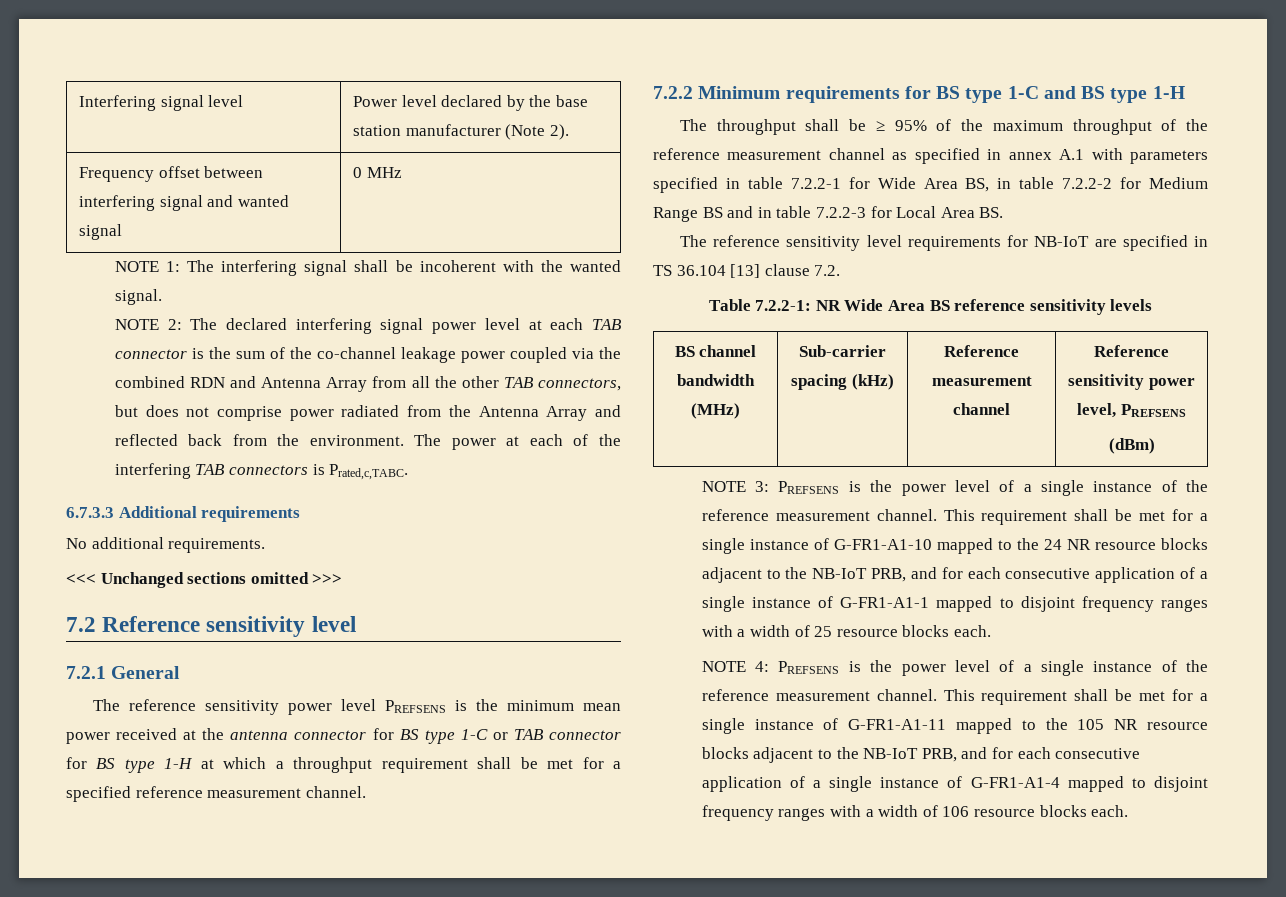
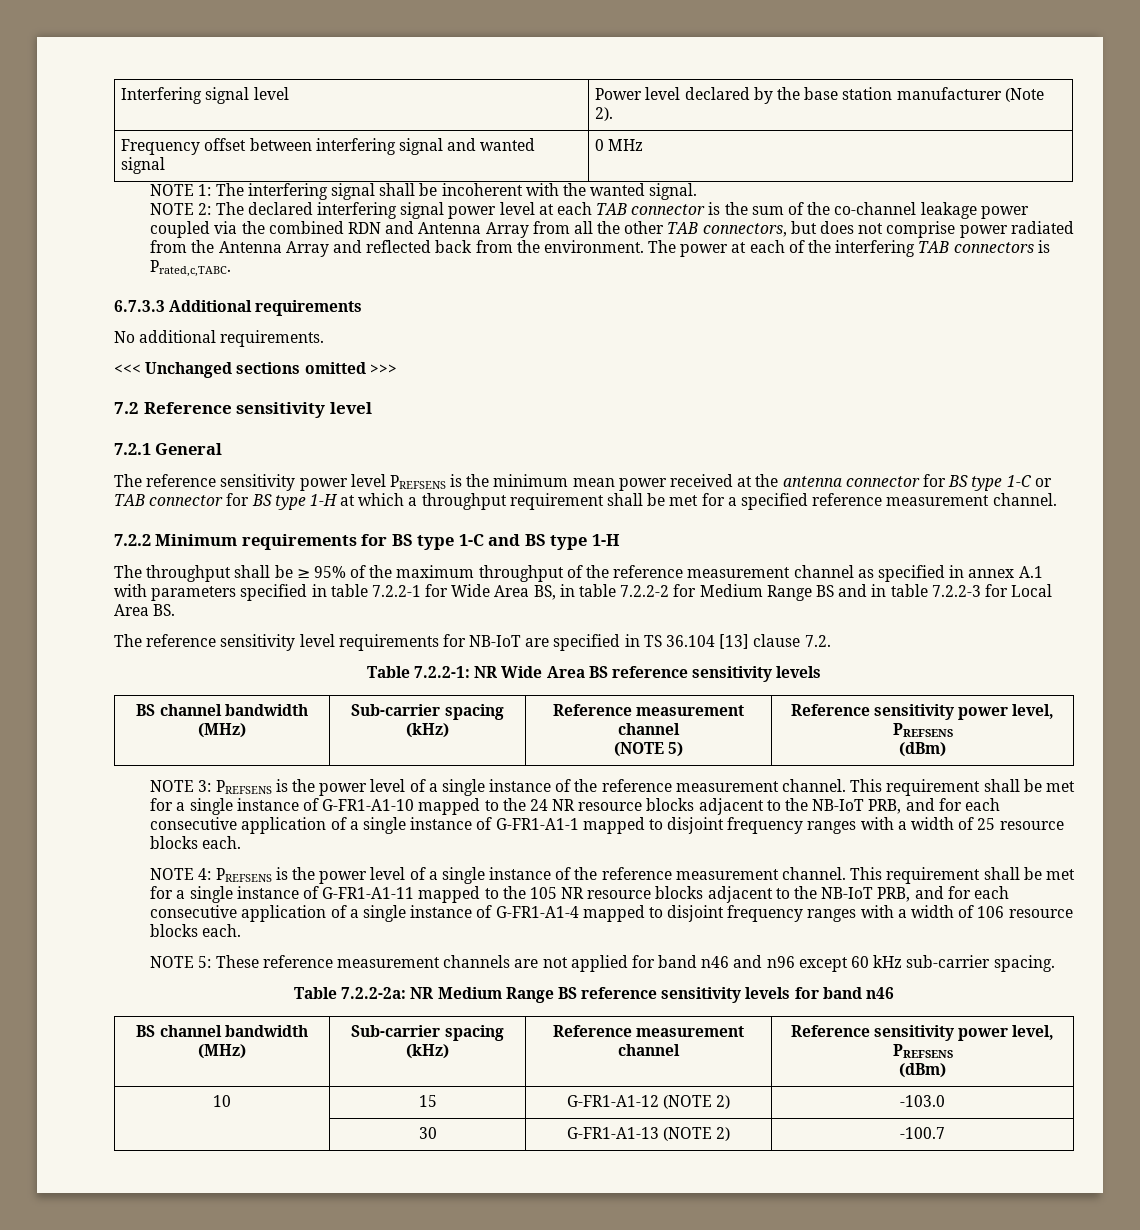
  Table 7.2.2-1: NR Wide Area BS reference sensitivity levels
- BS channel bandwidth (MHz) | Sub-carrier spacing (kHz) | Reference measurement channel | Reference sensitivity power level, PREFSENS
+ BS channel bandwidth (MHz) | Sub-carrier spacing (kHz) | Reference measurement channel
+ (NOTE 5) | Reference sensitivity power level, PREFSENS
+ NOTE 5: These reference measurement channels are not applied for band n46 and n96 except 60 kHz sub-carrier spacing.
+ Table 7.2.2-2a: NR Medium Range BS reference sensitivity levels for band n46
+ BS channel bandwidth (MHz) | Sub-carrier spacing (kHz) | Reference measurement channel | Reference sensitivity power level, PREFSENS
+ (dBm)
+ 10 | 15 | G-FR1-A1-12 (NOTE 2) | -103.0
+ | 30 | G-FR1-A1-13 (NOTE 2) | -100.7

